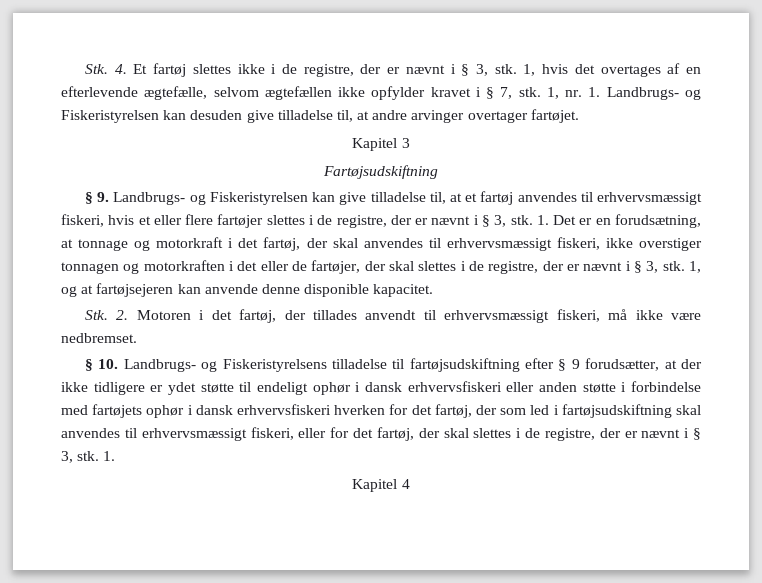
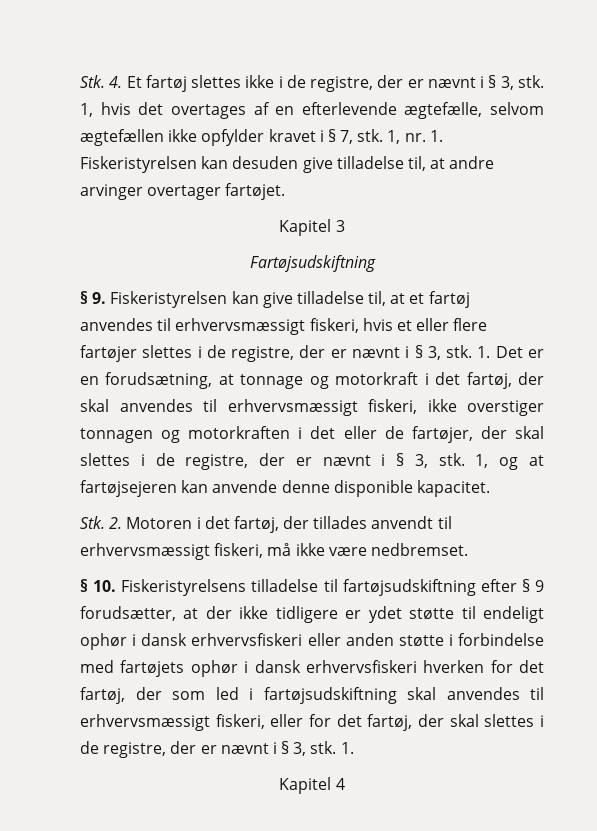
- 1, nr. 1. Landbrugs- og Fiskeristyrelsen kan desuden give tilladelse til, at andre arvinger overtager fartøjet.
+ 1, nr. 1. Fiskeristyrelsen kan desuden give tilladelse til, at andre arvinger overtager fartøjet.
- § 9. Landbrugs- og Fiskeristyrelsen kan give tilladelse til, at et fartøj anvendes til erhvervsmæssigt fiskeri, hvis et eller flere fartøjer slettes i de registre, der er nævnt i § 3, stk.
+ § 9. Fiskeristyrelsen kan give tilladelse til, at et fartøj anvendes til erhvervsmæssigt fiskeri, hvis et eller flere fartøjer slettes i de registre, der er nævnt i § 3, stk.
- § 10. Landbrugs- og Fiskeristyrelsens tilladelse til fartøjsudskiftning efter § 9 forudsætter, at der ikke tidligere er ydet støtte til endeligt ophør i dansk erhvervsfiskeri eller anden støtte i forbindelse med fartøjets ophør i dansk erhvervsfiskeri hverken for det fartøj, der som led i fartøjsudskiftning skal anvendes til erhvervsmæssigt fiskeri, eller for det fartøj, der skal slettes i de registre, der er nævnt i § 3, stk.
+ § 10. Fiskeristyrelsens tilladelse til fartøjsudskiftning efter § 9 forudsætter, at der ikke tidligere er ydet støtte til endeligt ophør i dansk erhvervsfiskeri eller anden støtte i forbindelse med fartøjets ophør i dansk erhvervsfiskeri hverken for det fartøj, der som led i fartøjsudskiftning skal anvendes til erhvervsmæssigt fiskeri, eller for det fartøj, der skal slettes i de registre, der er nævnt i § 3, stk.

